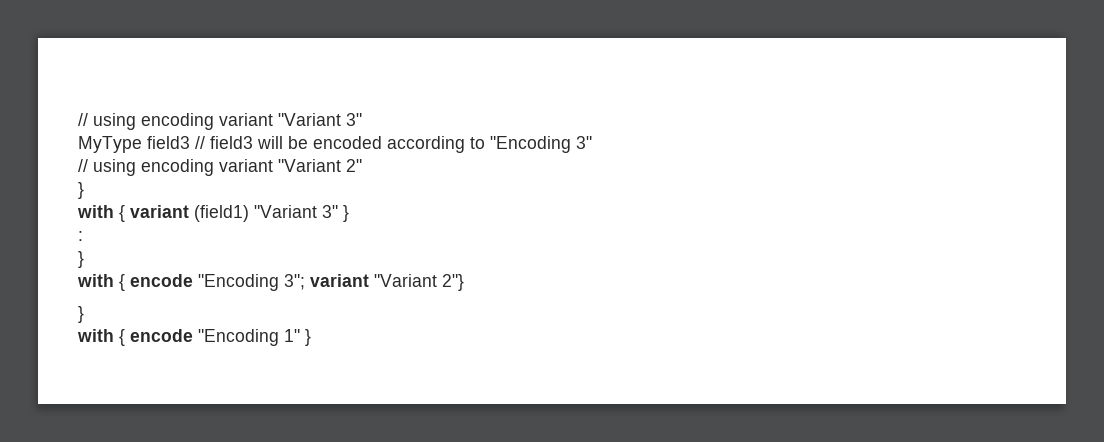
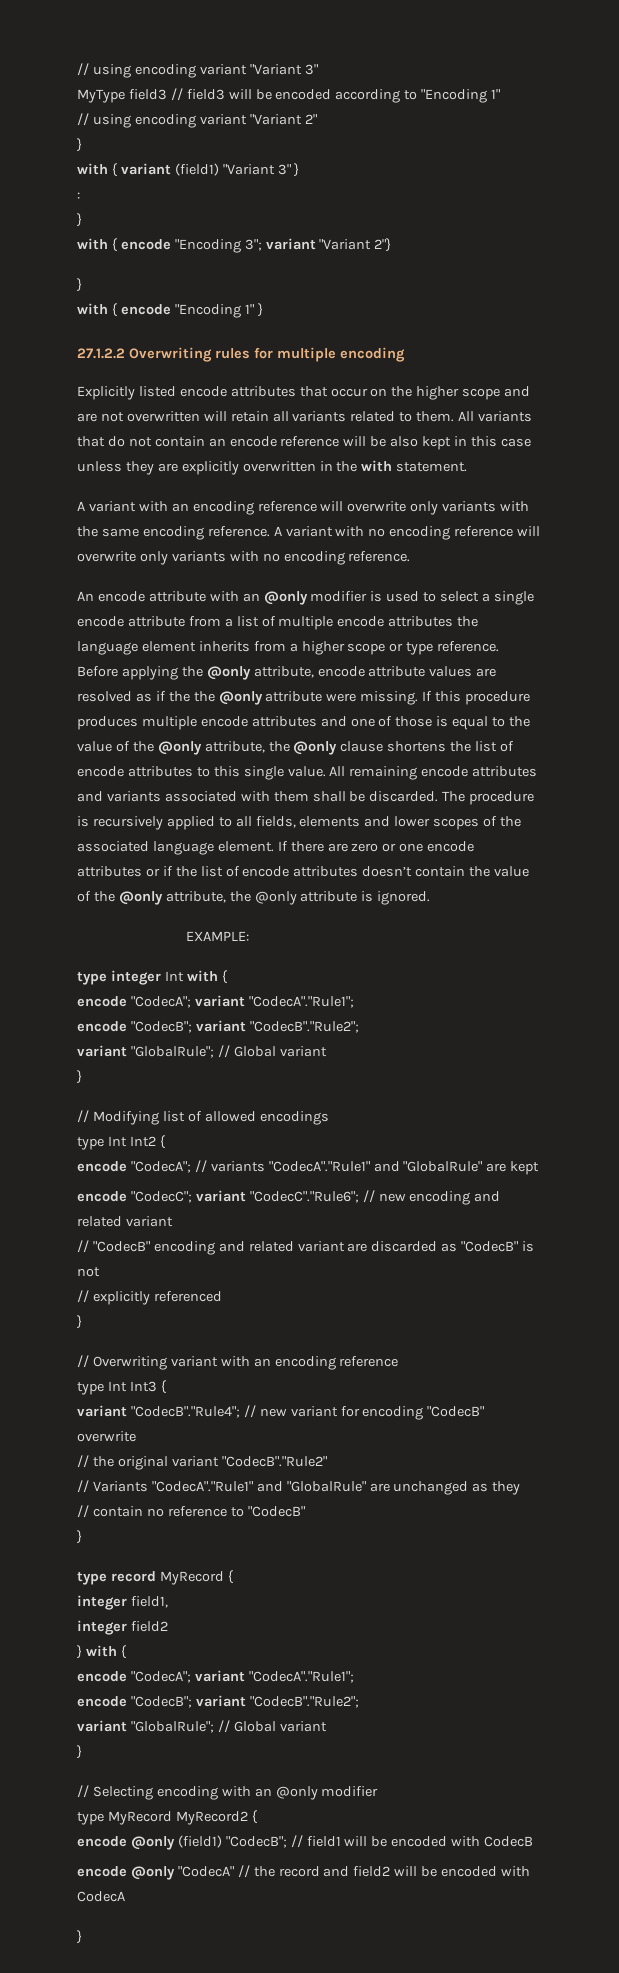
- MyType field3 // field3 will be encoded according to "Encoding 3"
+ MyType field3 // field3 will be encoded according to "Encoding 1"
+ 27.1.2.2 Overwriting rules for multiple encoding
+ Explicitly listed encode attributes that occur on the higher scope and are not overwritten will retain all variants related to them. All variants that do not contain an encode reference will be also kept in this case unless they are explicitly overwritten in the with statement.
+ A variant with an encoding reference will overwrite only variants with the same encoding reference. A variant with no encoding reference will overwrite only variants with no encoding reference.
+ An encode attribute with an @only modifier is used to select a single encode attribute from a list of multiple encode attributes the language element inherits from a higher scope or type reference. Before applying the @only attribute, encode attribute values are resolved as if the the @only attribute were missing. If this procedure produces multiple encode attributes and one of those is equal to the value of the @only attribute, the @only clause shortens the list of encode attributes to this single value. All remaining encode attributes and variants associated with them shall be discarded. The procedure is recursively applied to all fields, elements and lower scopes of the associated language element. If there are zero or one encode attributes or if the list of encode attributes doesn’t contain the value of the @only attribute, the @only attribute is ignored.
+ EXAMPLE:
+ type integer Int with {
+ encode "CodecA"; variant "CodecA"."Rule1";
+ encode "CodecB"; variant "CodecB"."Rule2";
+ variant "GlobalRule"; // Global variant
+ }
+ // Modifying list of allowed encodings
+ type Int Int2 {
+ encode "CodecA"; // variants "CodecA"."Rule1" and "GlobalRule" are kept
+ encode "CodecC"; variant "CodecC"."Rule6"; // new encoding and related variant
+ // "CodecB" encoding and related variant are discarded as "CodecB" is not
+ // explicitly referenced
+ }
+ // Overwriting variant with an encoding reference
+ type Int Int3 {
+ variant "CodecB"."Rule4"; // new variant for encoding "CodecB" overwrite
+ // the original variant "CodecB"."Rule2"
+ // Variants "CodecA"."Rule1" and "GlobalRule" are unchanged as they
+ // contain no reference to "CodecB"
+ }
+ type record MyRecord {
+ integer field1,
+ integer field2
+ } with {
+ encode "CodecA"; variant "CodecA"."Rule1";
+ encode "CodecB"; variant "CodecB"."Rule2";
+ variant "GlobalRule"; // Global variant
+ }
+ // Selecting encoding with an @only modifier
+ type MyRecord MyRecord2 {
+ encode @only (field1) "CodecB"; // field1 will be encoded with CodecB
+ encode @only "CodecA" // the record and field2 will be encoded with CodecA
+ }

